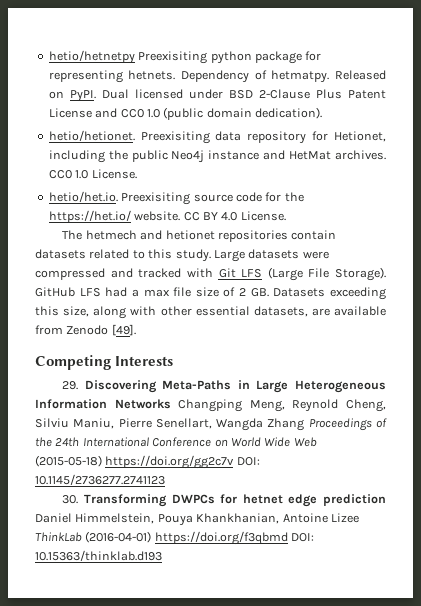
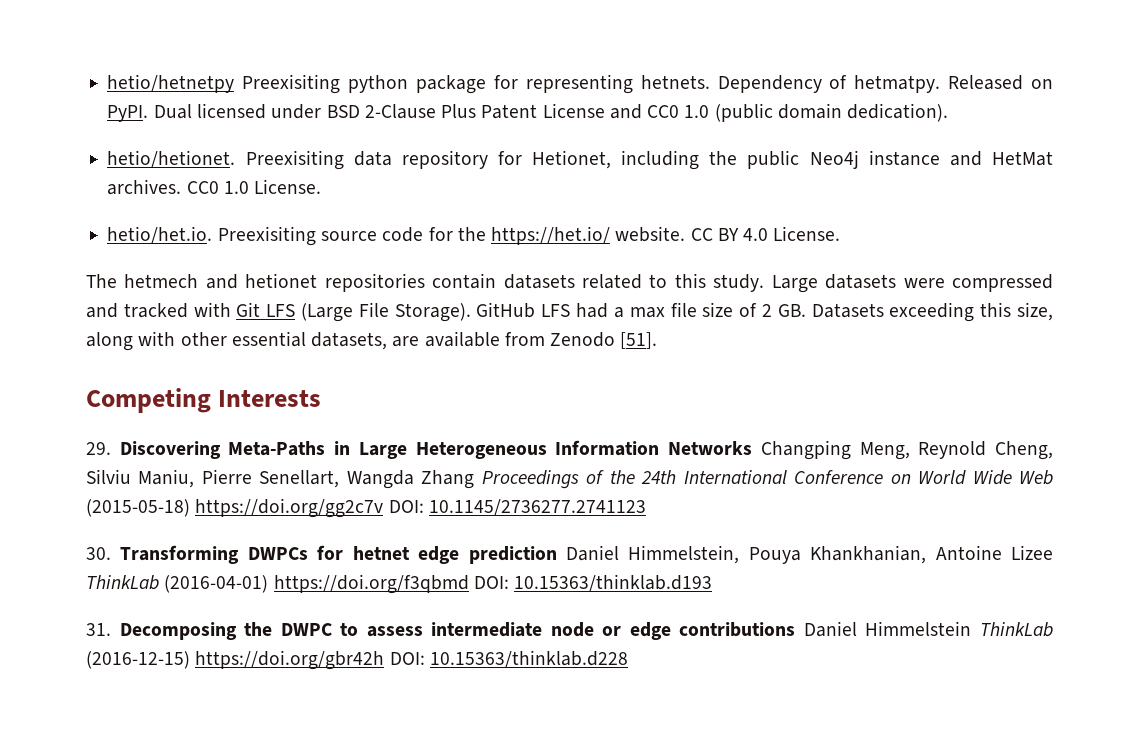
- GitHub LFS had a max file size of 2 GB. Datasets exceeding this size, along with other essential datasets, are available from Zenodo [49].
+ GitHub LFS had a max file size of 2 GB. Datasets exceeding this size, along with other essential datasets, are available from Zenodo [51].
+ 31. Decomposing the DWPC to assess intermediate node or edge contributions Daniel Himmelstein ThinkLab (2016-12-15) https://doi.org/gbr42h DOI: 10.15363/thinklab.d228

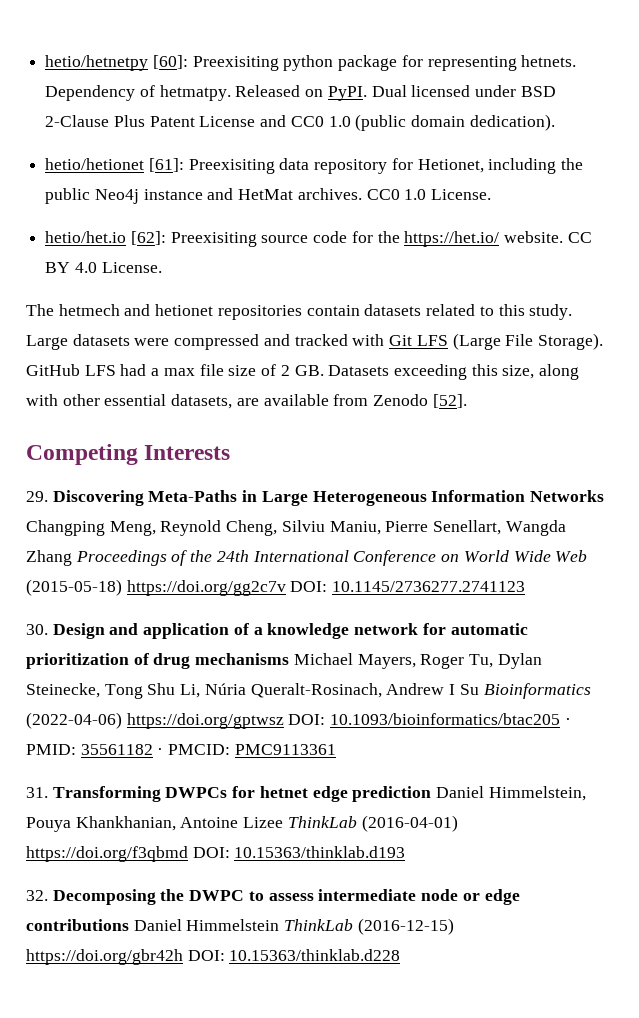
- hetio/hetnetpy Preexisiting python package for representing hetnets.
+ hetio/hetnetpy [60]: Preexisiting python package for representing hetnets.
- hetio/hetionet. Preexisiting data repository for Hetionet, including the public Neo4j instance and HetMat archives.
+ hetio/hetionet [61]: Preexisiting data repository for Hetionet, including the public Neo4j instance and HetMat archives.
- hetio/het.io. Preexisiting source code for the https://het.io/ website.
+ hetio/het.io [62]: Preexisiting source code for the https://het.io/ website.
- GitHub LFS had a max file size of 2 GB. Datasets exceeding this size, along with other essential datasets, are available from Zenodo [51].
+ GitHub LFS had a max file size of 2 GB. Datasets exceeding this size, along with other essential datasets, are available from Zenodo [52].
- 30. Transforming DWPCs for hetnet edge prediction Daniel Himmelstein, Pouya Khankhanian, Antoine Lizee ThinkLab (2016-04-01) https://doi.org/f3qbmd DOI: 10.15363/thinklab.d193
+ 30. Design and application of a knowledge network for automatic prioritization of drug mechanisms Michael Mayers, Roger Tu, Dylan Steinecke, Tong Shu Li, Núria Queralt-Rosinach, Andrew I Su Bioinformatics (2022-04-06) https://doi.org/gptwsz DOI: 10.1093/bioinformatics/btac205 · PMID: 35561182 · PMCID: PMC9113361
+ 31. Transforming DWPCs for hetnet edge prediction Daniel Himmelstein, Pouya Khankhanian, Antoine Lizee ThinkLab (2016-04-01) https://doi.org/f3qbmd DOI: 10.15363/thinklab.d193
- 31. Decomposing the DWPC to assess intermediate node or edge contributions Daniel Himmelstein ThinkLab (2016-12-15) https://doi.org/gbr42h DOI: 10.15363/thinklab.d228
+ 32. Decomposing the DWPC to assess intermediate node or edge contributions Daniel Himmelstein ThinkLab (2016-12-15) https://doi.org/gbr42h DOI: 10.15363/thinklab.d228

